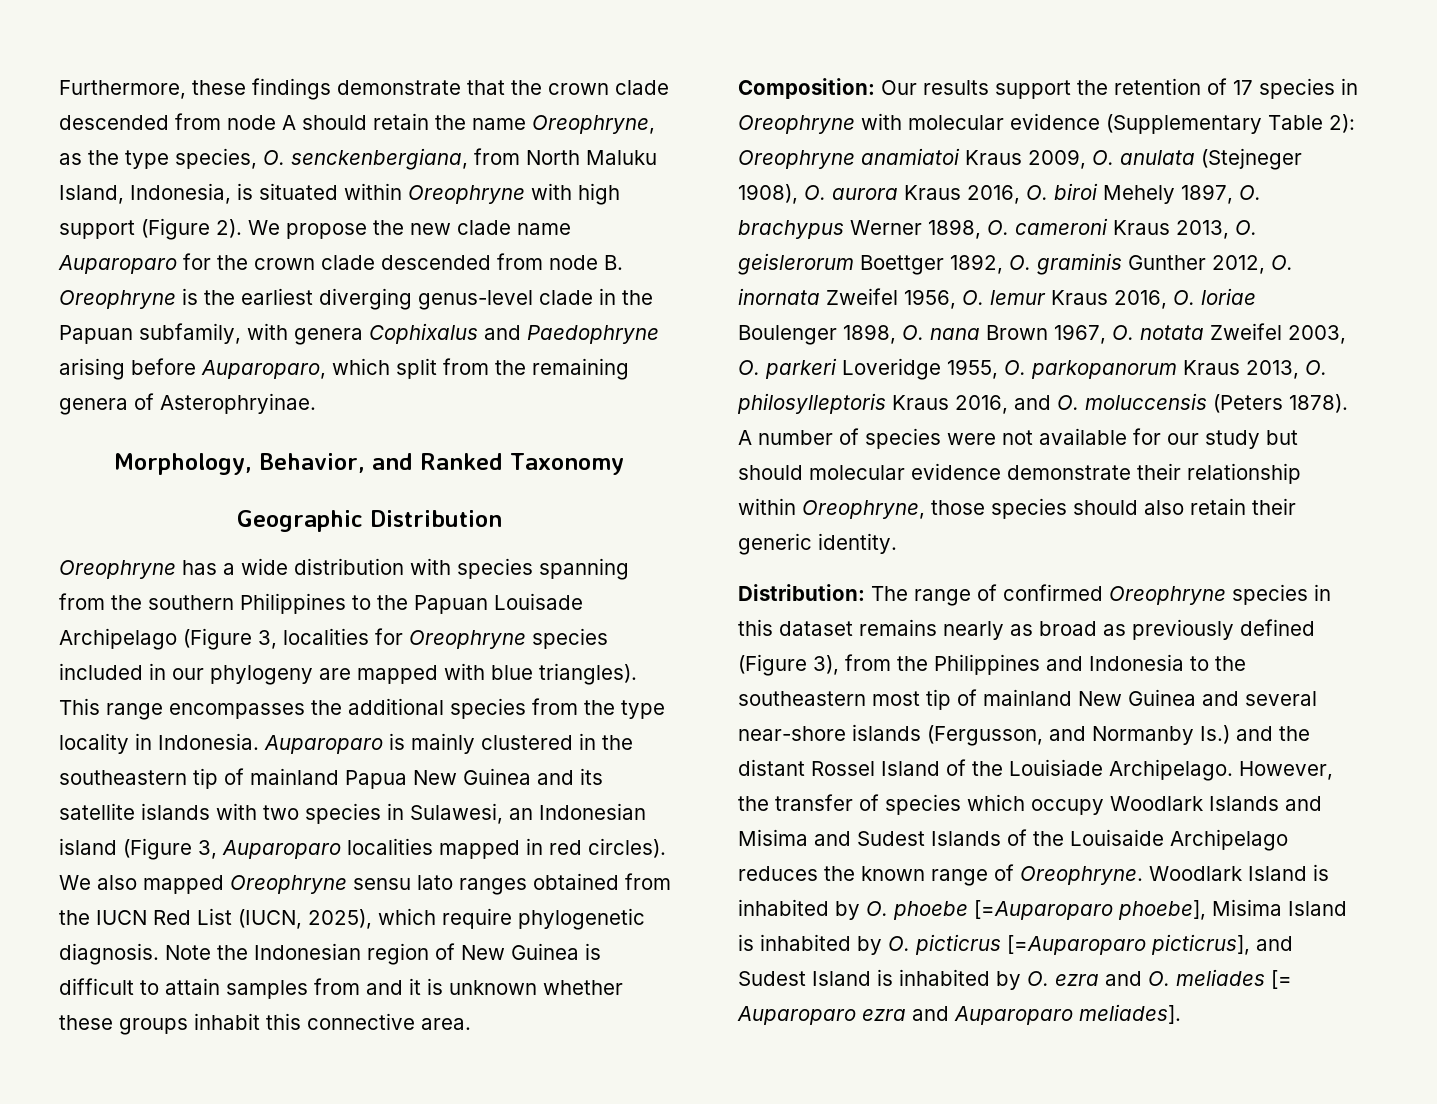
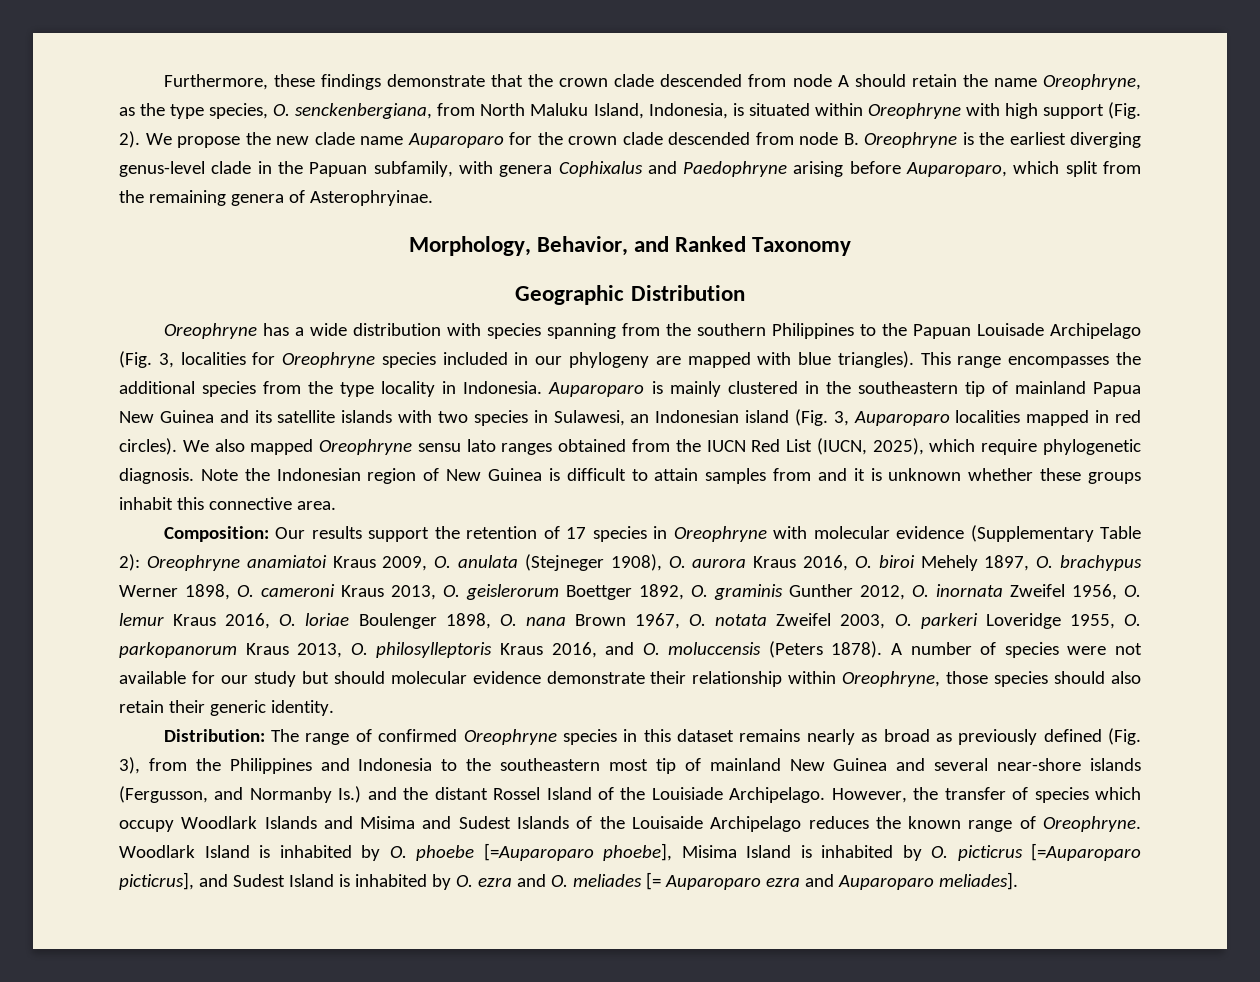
- Furthermore, these findings demonstrate that the crown clade descended from node A should retain the name Oreophryne, as the type species, O. senckenbergiana, from North Maluku Island, Indonesia, is situated within Oreophryne with high support (Figure 2).
+ Furthermore, these findings demonstrate that the crown clade descended from node A should retain the name Oreophryne, as the type species, O. senckenbergiana, from North Maluku Island, Indonesia, is situated within Oreophryne with high support (Fig. 2).
- Oreophryne has a wide distribution with species spanning from the southern Philippines to the Papuan Louisade Archipelago (Figure 3, localities for Oreophryne species included in our phylogeny are mapped with blue triangles).
+ Oreophryne has a wide distribution with species spanning from the southern Philippines to the Papuan Louisade Archipelago (Fig. 3, localities for Oreophryne species included in our phylogeny are mapped with blue triangles).
- Auparoparo is mainly clustered in the southeastern tip of mainland Papua New Guinea and its satellite islands with two species in Sulawesi, an Indonesian island (Figure 3, Auparoparo localities mapped in red circles).
+ Auparoparo is mainly clustered in the southeastern tip of mainland Papua New Guinea and its satellite islands with two species in Sulawesi, an Indonesian island (Fig. 3, Auparoparo localities mapped in red circles).
- Distribution: The range of confirmed Oreophryne species in this dataset remains nearly as broad as previously defined (Figure 3), from the Philippines and Indonesia to the southeastern most tip of mainland New Guinea and several near-shore islands (Fergusson, and Normanby Is.) and the distant Rossel Island of the Louisiade Archipelago.
+ Distribution: The range of confirmed Oreophryne species in this dataset remains nearly as broad as previously defined (Fig. 3), from the Philippines and Indonesia to the southeastern most tip of mainland New Guinea and several near-shore islands (Fergusson, and Normanby Is.) and the distant Rossel Island of the Louisiade Archipelago.

